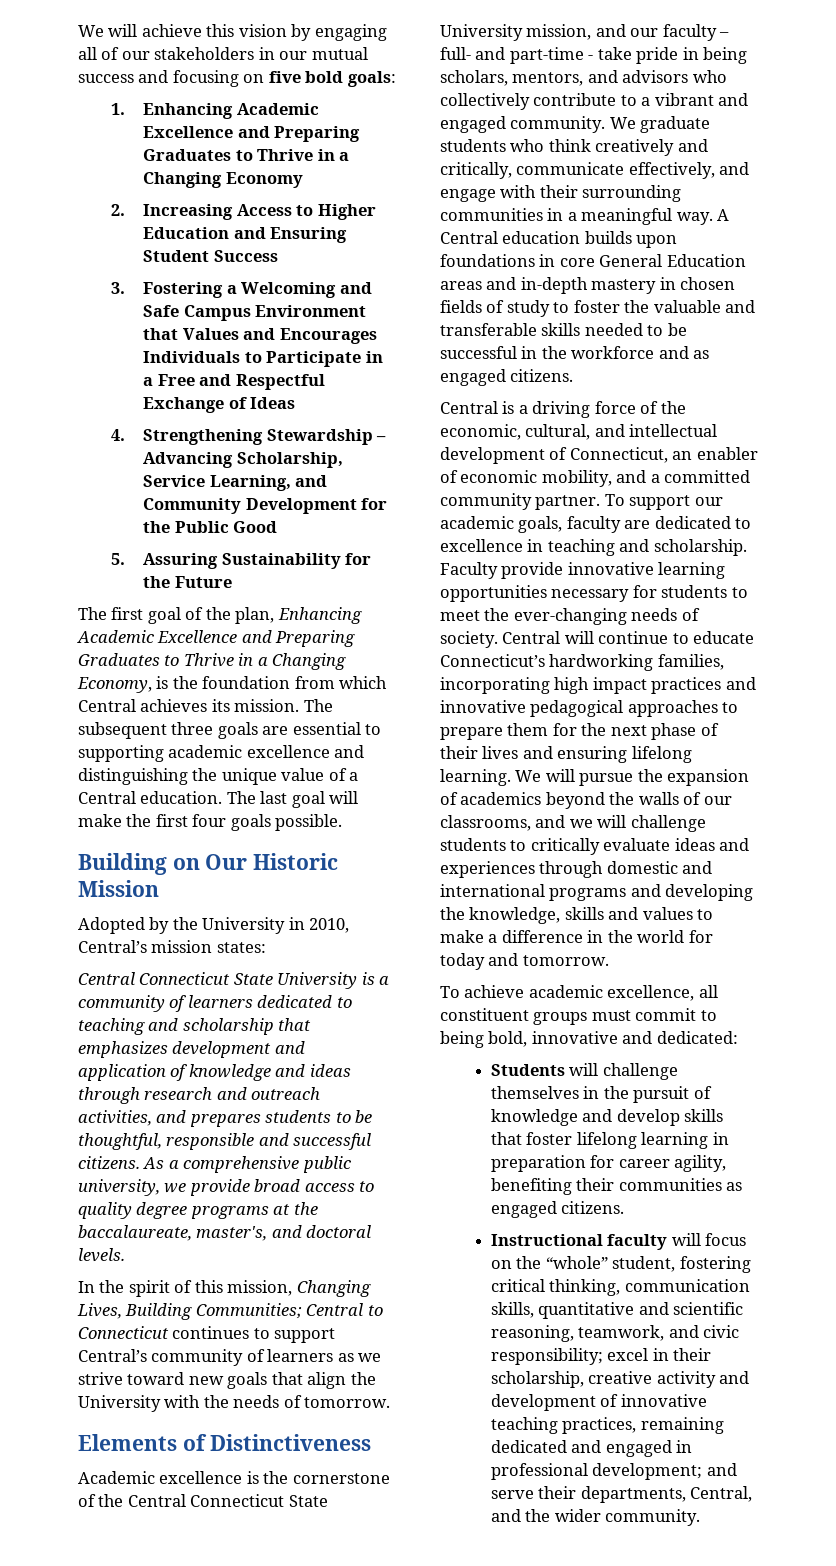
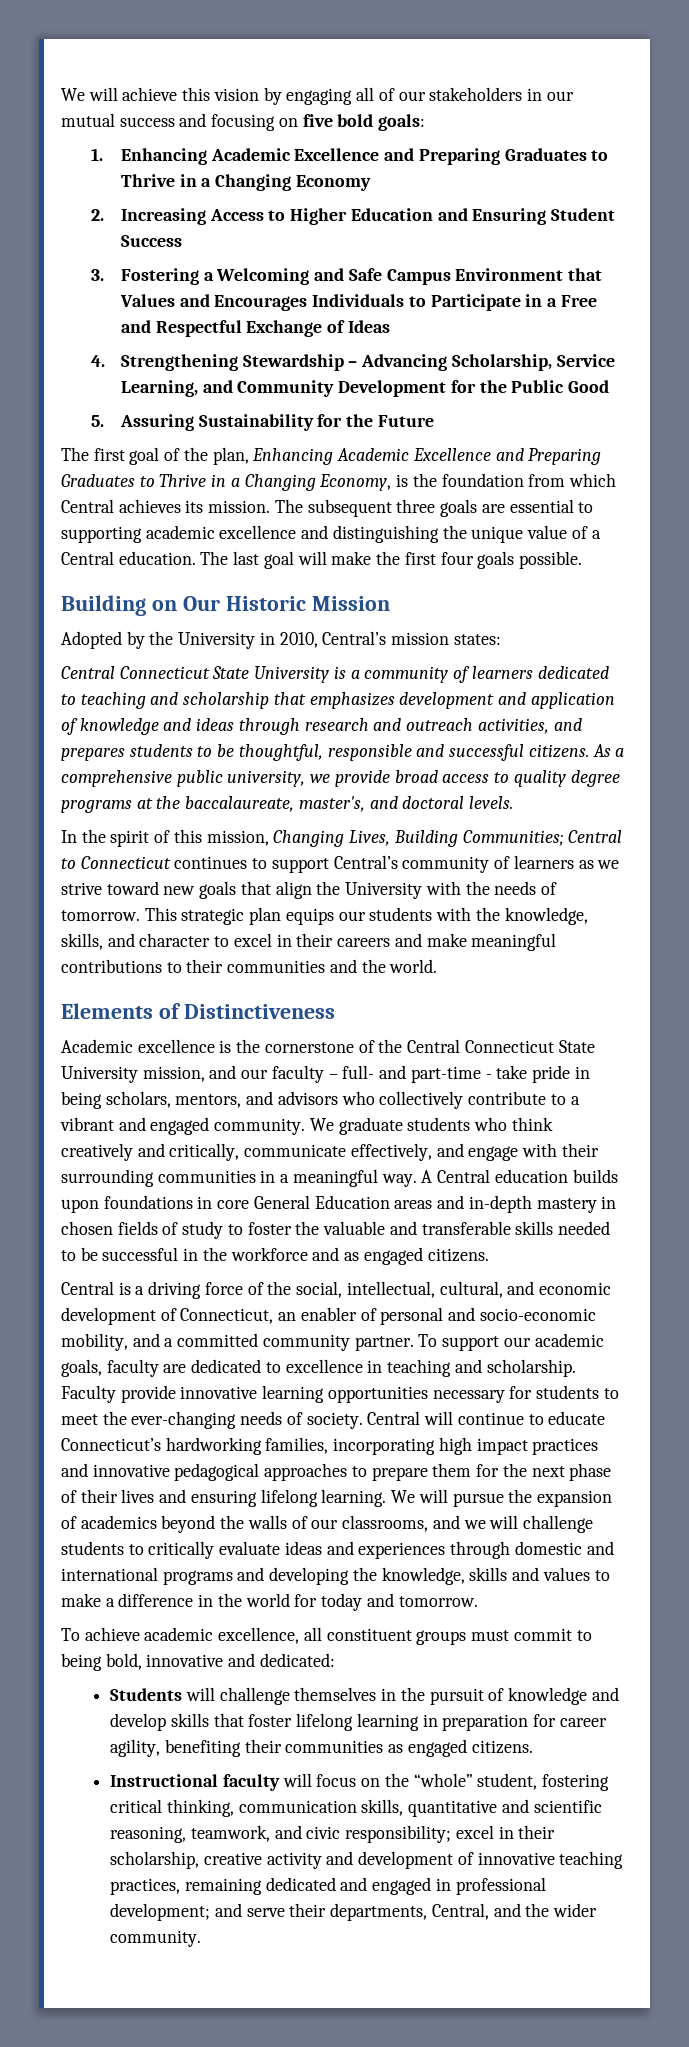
+ This strategic plan equips our students with the knowledge, skills, and character to excel in their careers and make meaningful contributions to their communities and the world.
- Central is a driving force of the economic, cultural, and intellectual development of Connecticut, an enabler of economic mobility, and a committed community partner.
+ Central is a driving force of the social, intellectual, cultural, and economic development of Connecticut, an enabler of personal and socio-economic mobility, and a committed community partner.

